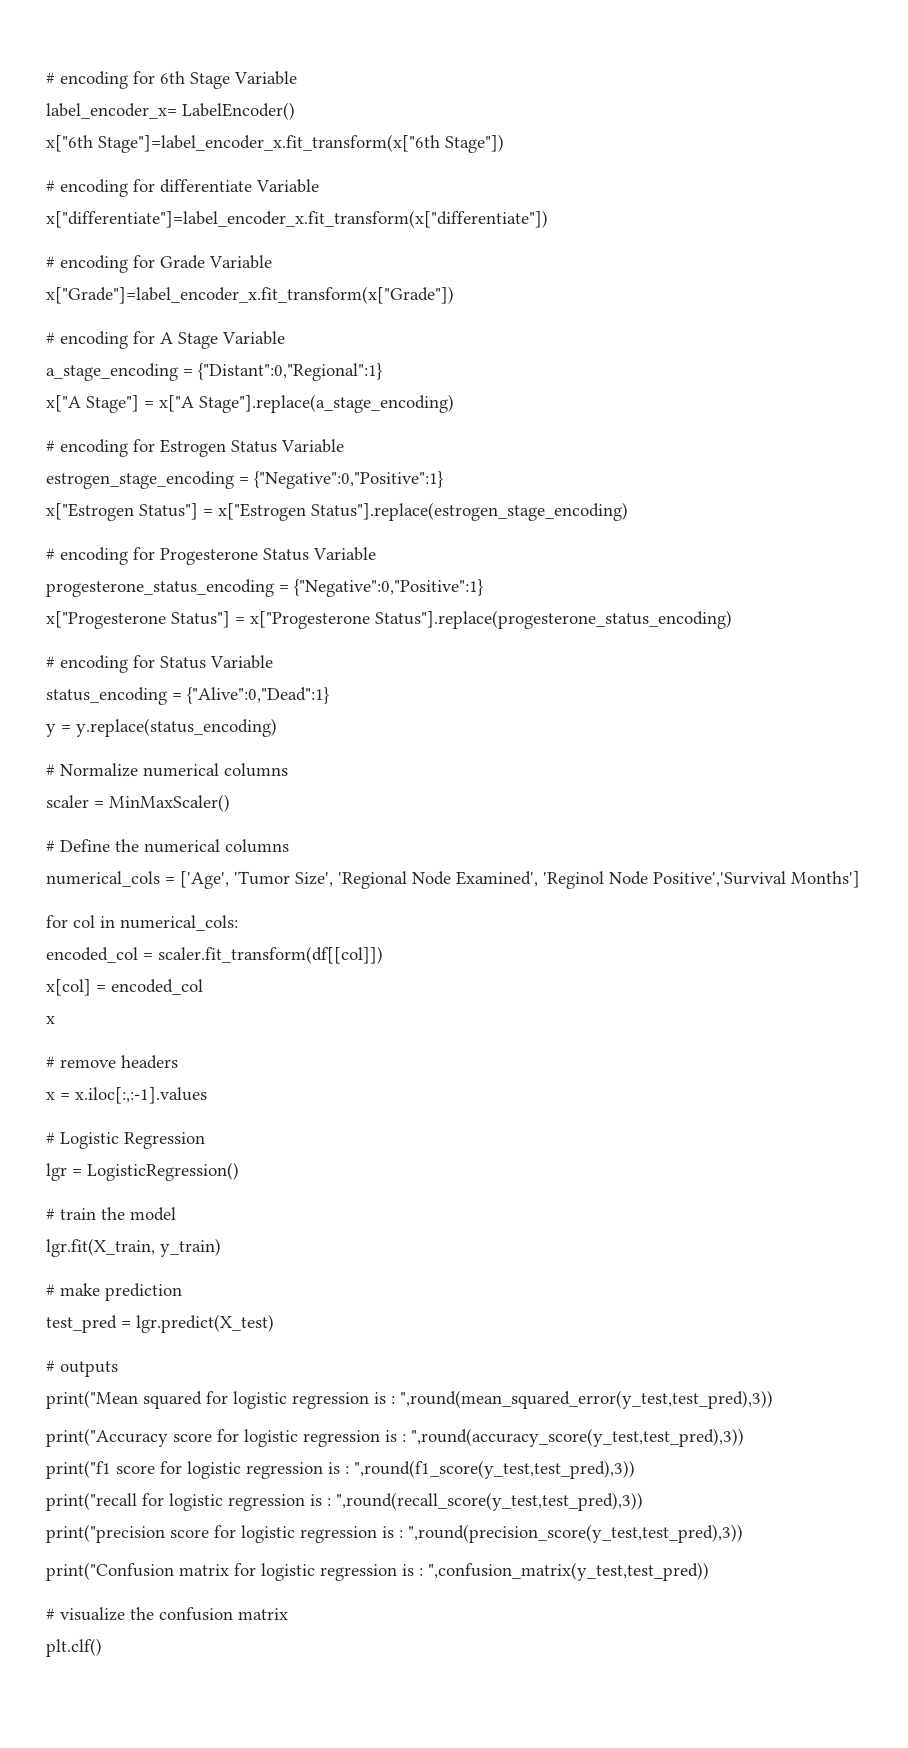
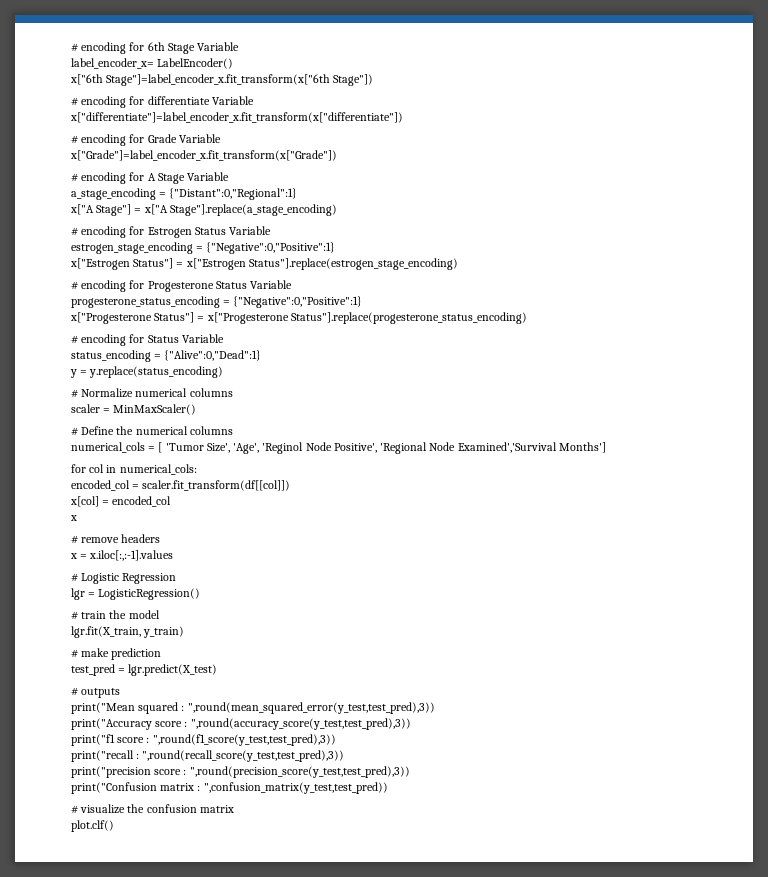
- numerical_cols = ['Age', 'Tumor Size', 'Regional Node Examined', 'Reginol Node Positive','Survival Months']
+ numerical_cols = [ 'Tumor Size', 'Age', 'Reginol Node Positive', 'Regional Node Examined','Survival Months']
- print("Mean squared for logistic regression is : ",round(mean_squared_error(y_test,test_pred),3))
+ print("Mean squared : ",round(mean_squared_error(y_test,test_pred),3))
- print("Accuracy score for logistic regression is : ",round(accuracy_score(y_test,test_pred),3))
+ print("Accuracy score : ",round(accuracy_score(y_test,test_pred),3))
- print("f1 score for logistic regression is : ",round(f1_score(y_test,test_pred),3))
+ print("f1 score : ",round(f1_score(y_test,test_pred),3))
- print("recall for logistic regression is : ",round(recall_score(y_test,test_pred),3))
+ print("recall : ",round(recall_score(y_test,test_pred),3))
- print("precision score for logistic regression is : ",round(precision_score(y_test,test_pred),3))
+ print("precision score : ",round(precision_score(y_test,test_pred),3))
- print("Confusion matrix for logistic regression is : ",confusion_matrix(y_test,test_pred))
+ print("Confusion matrix : ",confusion_matrix(y_test,test_pred))
- plt.clf()
+ plot.clf()

